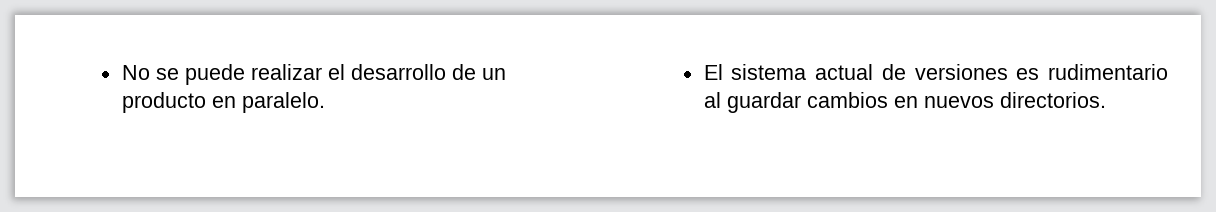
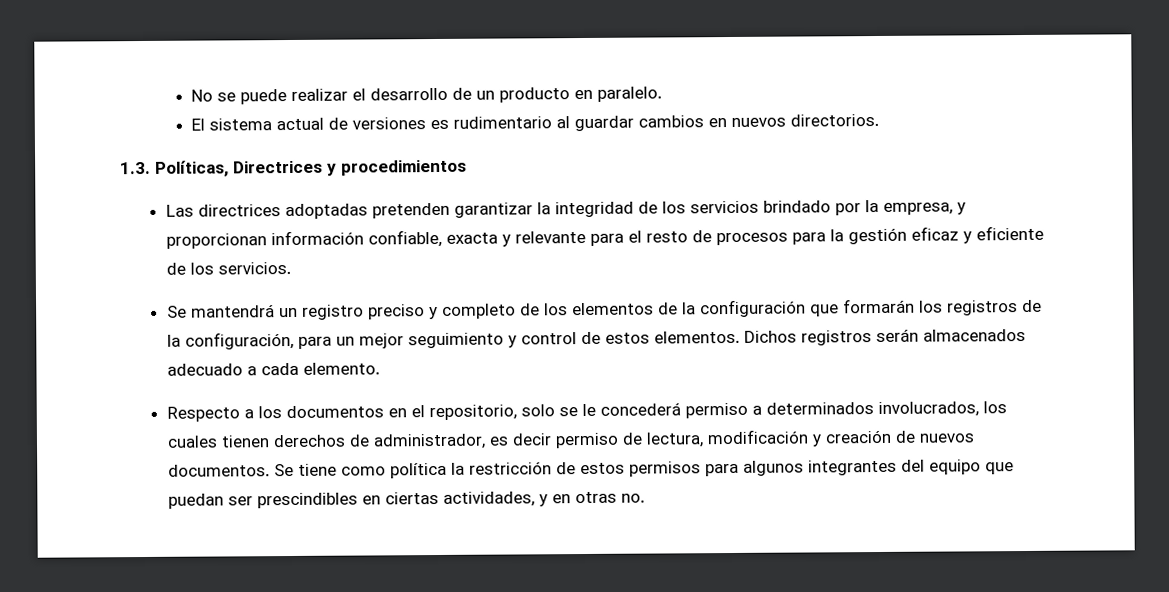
+ 1.3. Políticas, Directrices y procedimientos
+ Las directrices adoptadas pretenden garantizar la integridad de los servicios brindado por la empresa, y proporcionan información confiable, exacta y relevante para el resto de procesos para la gestión eficaz y eficiente de los servicios.
+ Se mantendrá un registro preciso y completo de los elementos de la configuración que formarán los registros de la configuración, para un mejor seguimiento y control de estos elementos. Dichos registros serán almacenados adecuado a cada elemento.
+ Respecto a los documentos en el repositorio, solo se le concederá permiso a determinados involucrados, los cuales tienen derechos de administrador, es decir permiso de lectura, modificación y creación de nuevos documentos. Se tiene como política la restricción de estos permisos para algunos integrantes del equipo que puedan ser prescindibles en ciertas actividades, y en otras no.

